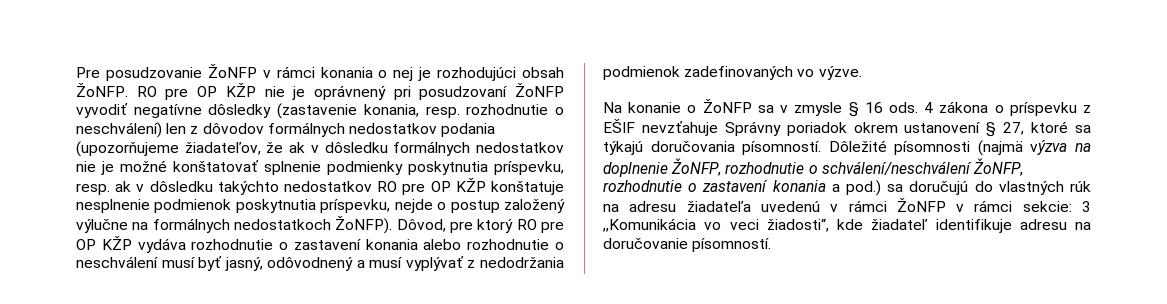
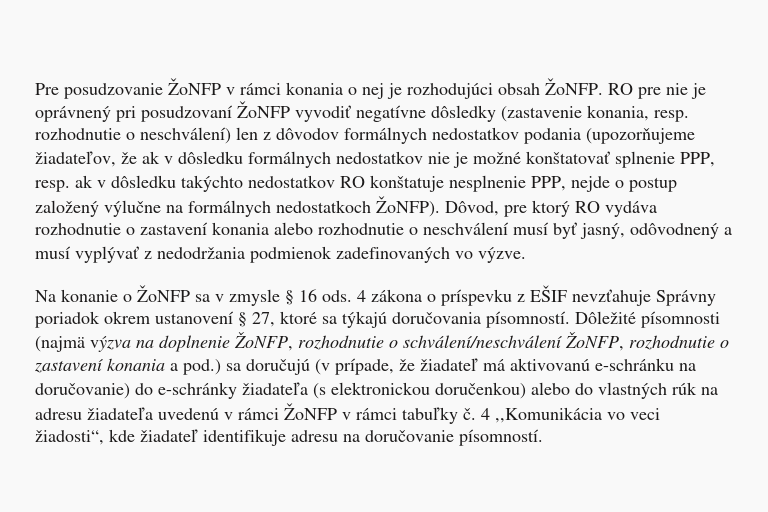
- RO pre OP KŽP nie je oprávnený pri posudzovaní ŽoNFP vyvodiť negatívne dôsledky (zastavenie konania, resp. rozhodnutie o neschválení) len z dôvodov formálnych nedostatkov podania (upozorňujeme žiadateľov, že ak v dôsledku formálnych nedostatkov nie je možné konštatovať splnenie podmienky poskytnutia príspevku, resp. ak v dôsledku takýchto nedostatkov RO pre OP KŽP konštatuje nesplnenie podmienok poskytnutia príspevku, nejde o postup založený výlučne na formálnych nedostatkoch ŽoNFP).
+ RO pre nie je oprávnený pri posudzovaní ŽoNFP vyvodiť negatívne dôsledky (zastavenie konania, resp. rozhodnutie o neschválení) len z dôvodov formálnych nedostatkov podania (upozorňujeme žiadateľov, že ak v dôsledku formálnych nedostatkov nie je možné konštatovať splnenie PPP, resp. ak v dôsledku takýchto nedostatkov RO konštatuje nesplnenie PPP, nejde o postup založený výlučne na formálnych nedostatkoch ŽoNFP).
- Dôvod, pre ktorý RO pre OP KŽP vydáva rozhodnutie o zastavení konania alebo rozhodnutie o neschválení musí byť jasný, odôvodnený a musí vyplývať z nedodržania podmienok zadefinovaných vo výzve.
+ Dôvod, pre ktorý RO vydáva rozhodnutie o zastavení konania alebo rozhodnutie o neschválení musí byť jasný, odôvodnený a musí vyplývať z nedodržania podmienok zadefinovaných vo výzve.
- Dôležité písomnosti (najmä výzva na doplnenie ŽoNFP, rozhodnutie o schválení/neschválení ŽoNFP, rozhodnutie o zastavení konania a pod.) sa doručujú do vlastných rúk na adresu žiadateľa uvedenú v rámci ŽoNFP v rámci sekcie: 3 ,,Komunikácia vo veci žiadosti“, kde žiadateľ identifikuje adresu na doručovanie písomností.
+ Dôležité písomnosti (najmä výzva na doplnenie ŽoNFP, rozhodnutie o schválení/neschválení ŽoNFP, rozhodnutie o zastavení konania a pod.) sa doručujú (v prípade, že žiadateľ má aktivovanú e-schránku na doručovanie) do e-schránky žiadateľa (s elektronickou doručenkou) alebo do vlastných rúk na adresu žiadateľa uvedenú v rámci ŽoNFP v rámci tabuľky č. 4 ,,Komunikácia vo veci žiadosti“, kde žiadateľ identifikuje adresu na doručovanie písomností.

